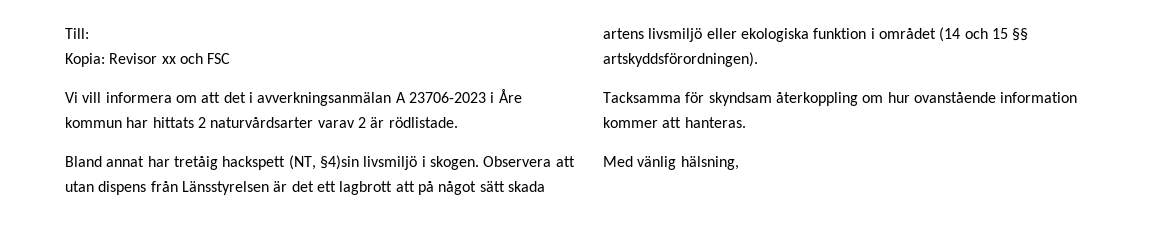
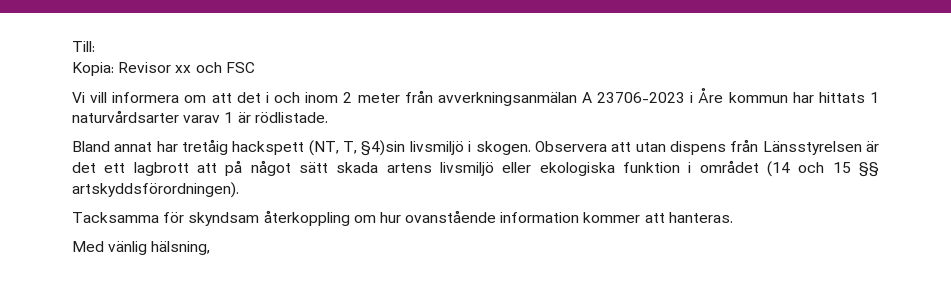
- Vi vill informera om att det i avverkningsanmälan A 23706-2023 i Åre kommun har hittats 2 naturvårdsarter varav 2 är rödlistade.
+ Vi vill informera om att det i och inom 2 meter från avverkningsanmälan A 23706-2023 i Åre kommun har hittats 1 naturvårdsarter varav 1 är rödlistade.
- Bland annat har tretåig hackspett (NT, §4)sin livsmiljö i skogen.
+ Bland annat har tretåig hackspett (NT, T, §4)sin livsmiljö i skogen.

